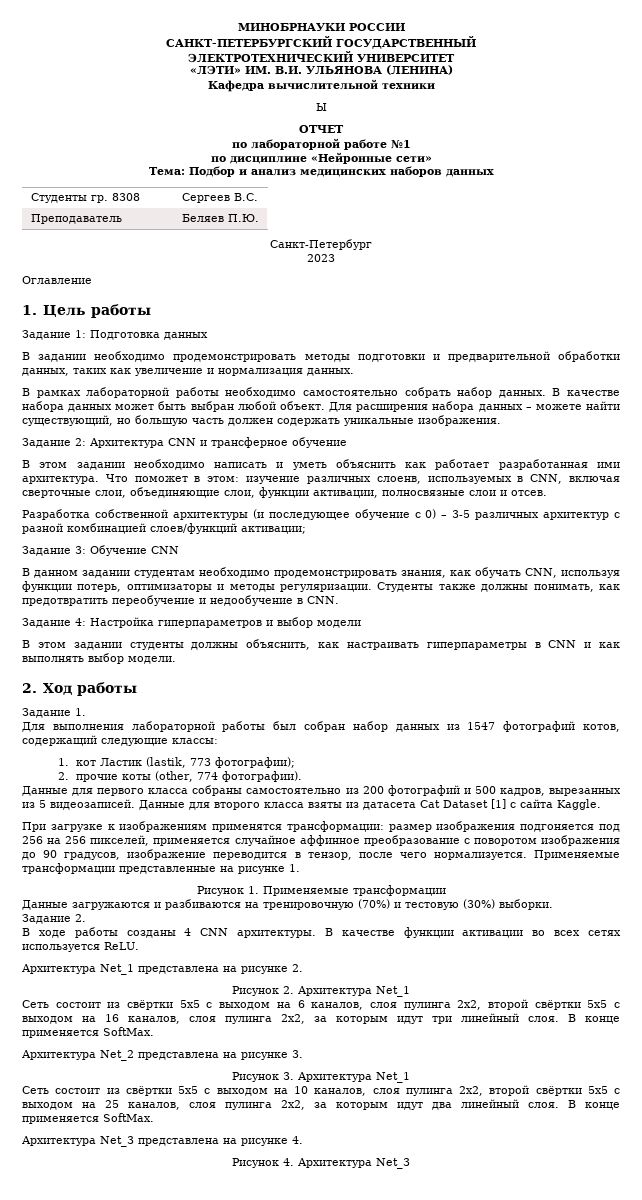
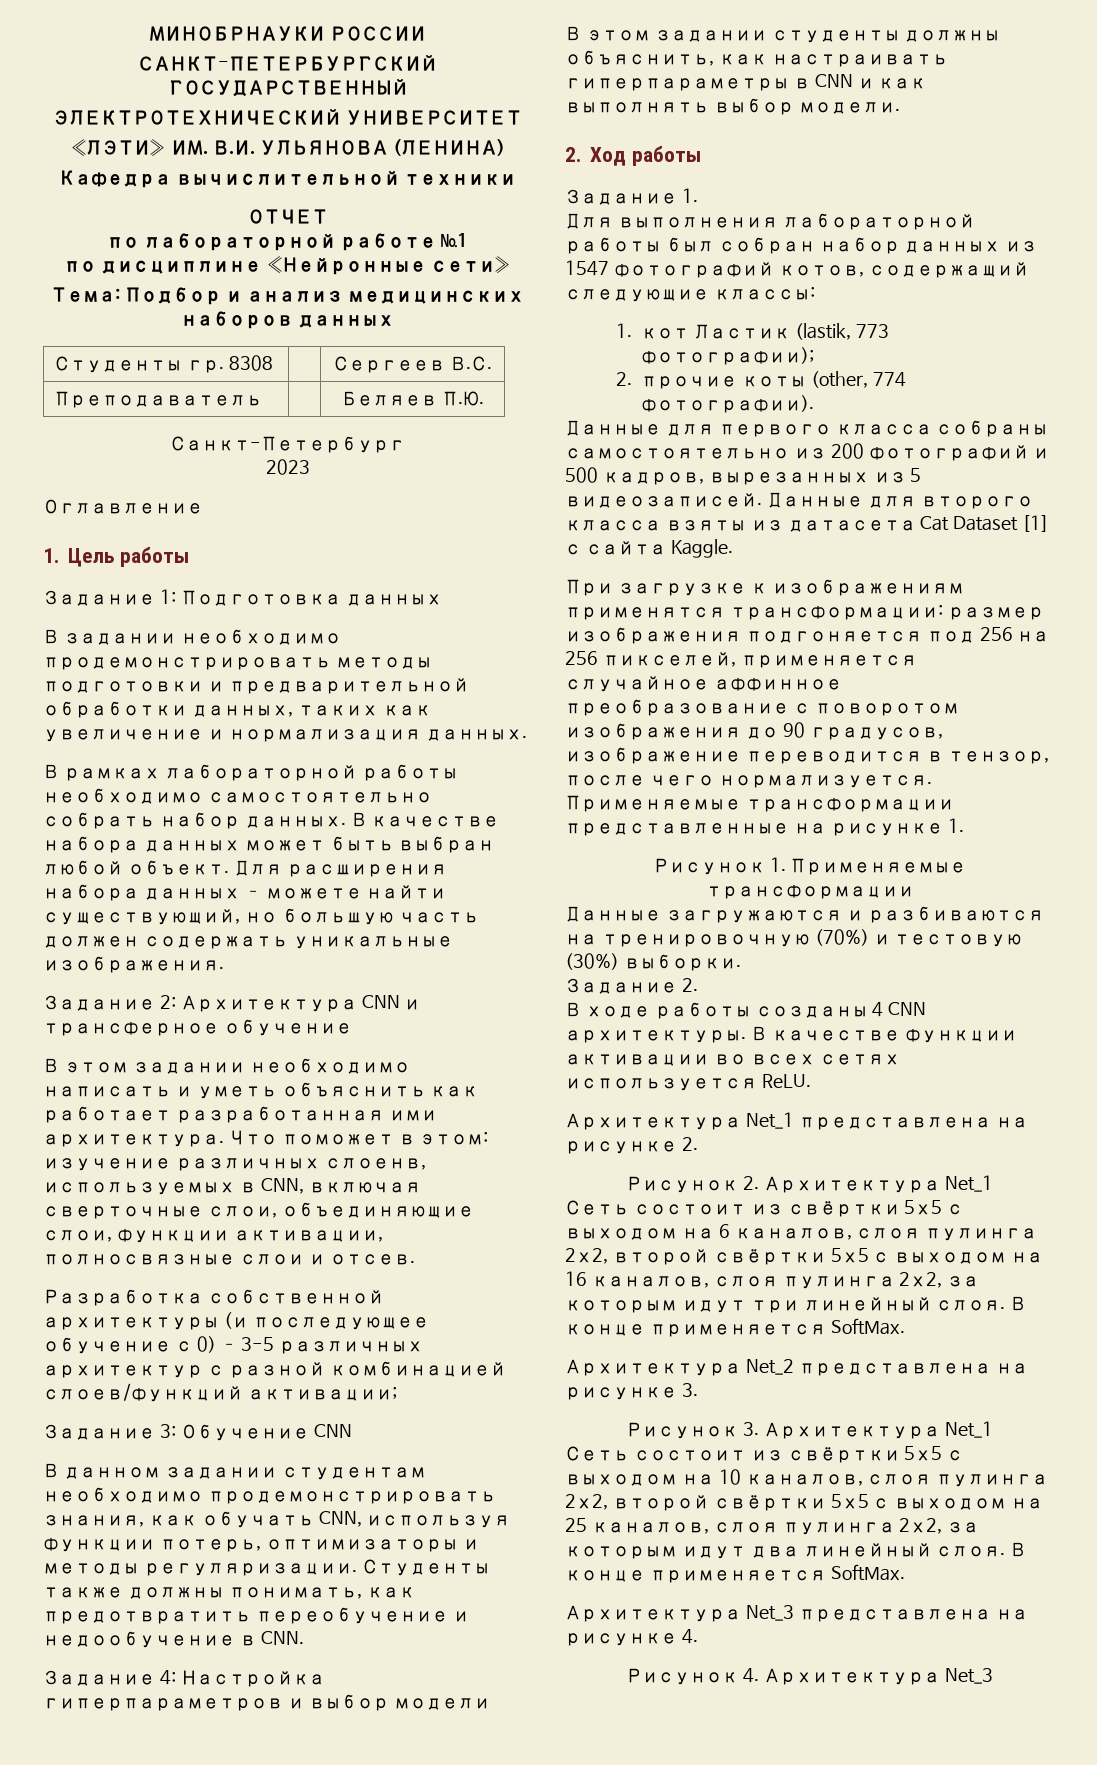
- Ы

